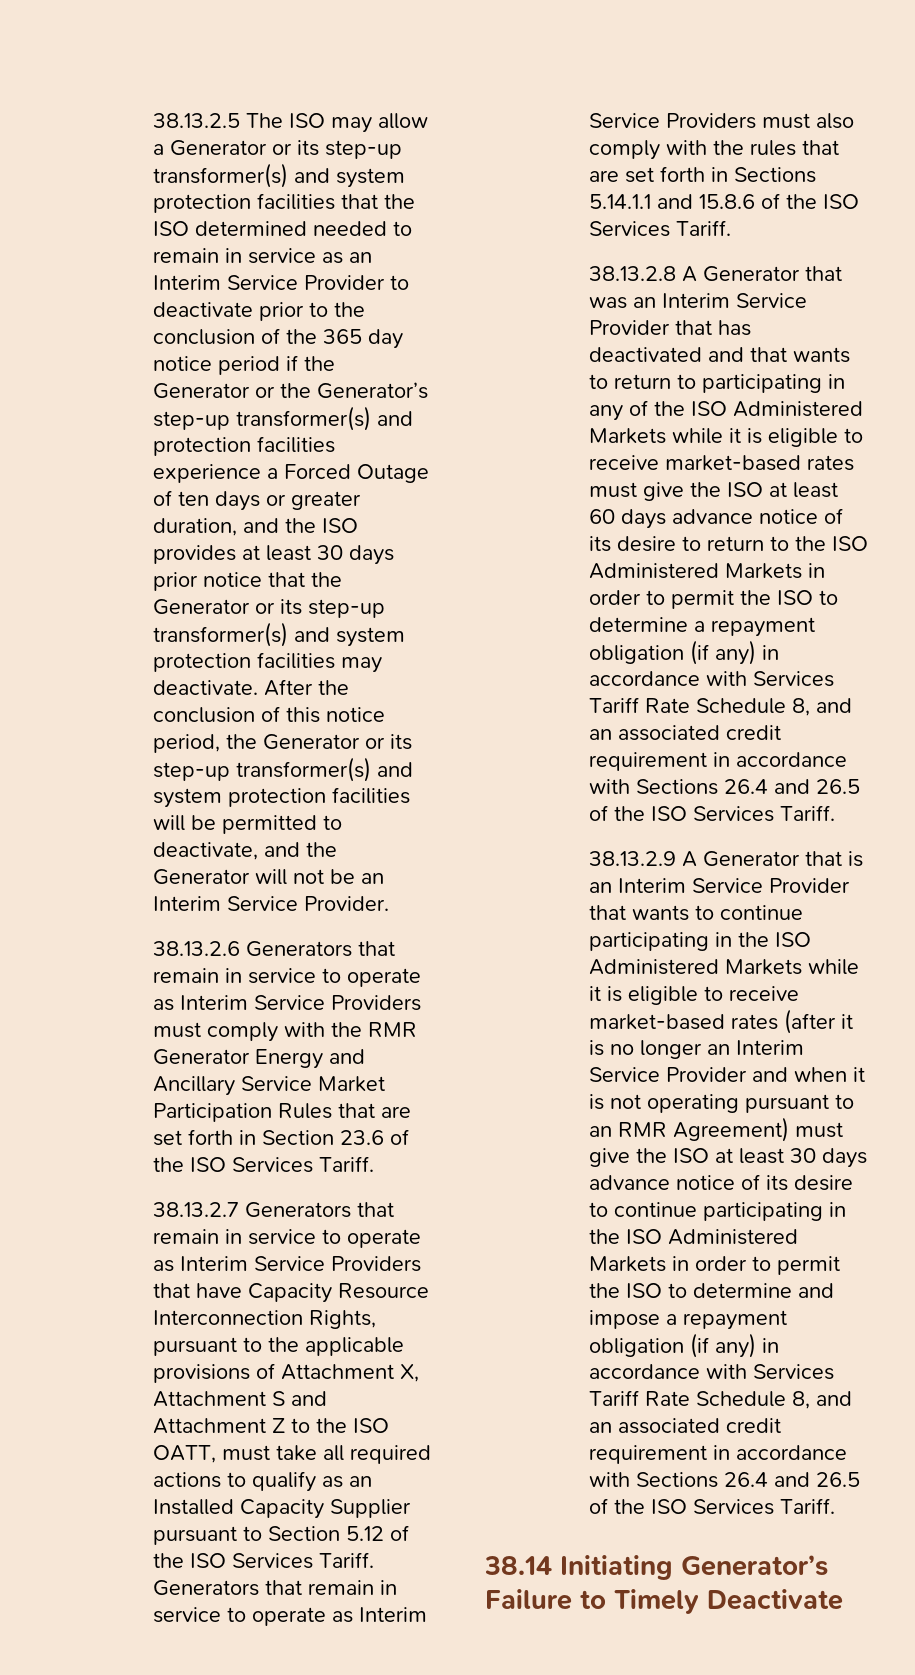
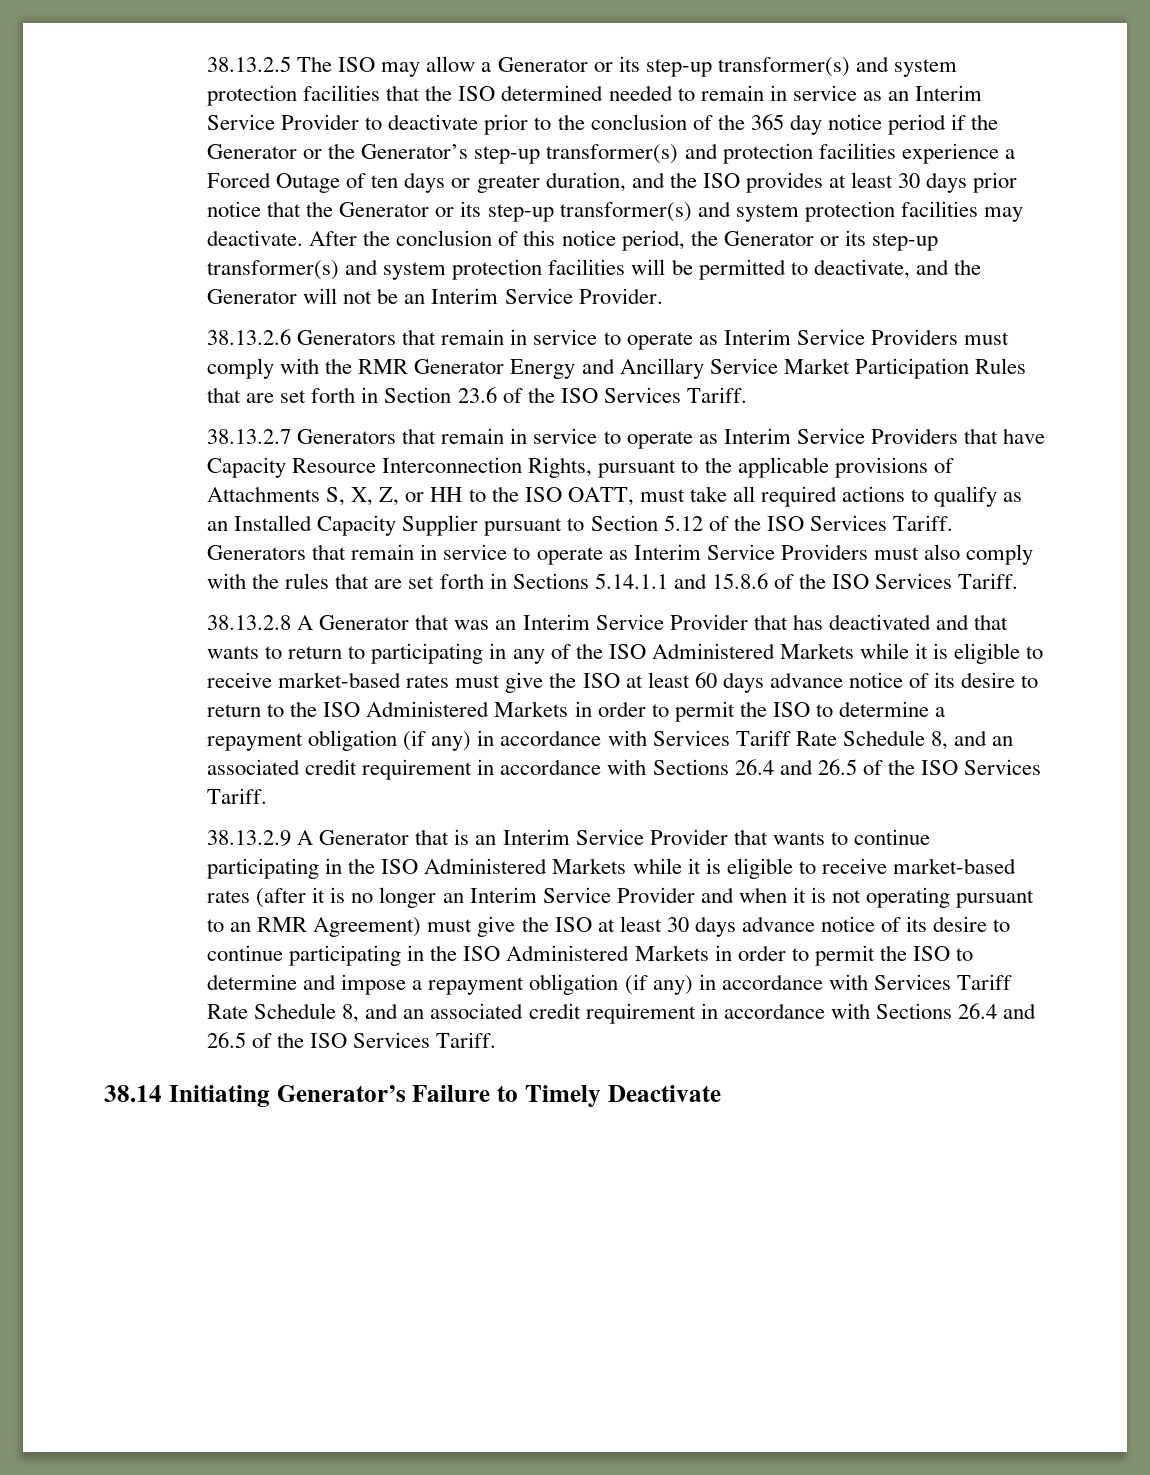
- 38.13.2.7 Generators that remain in service to operate as Interim Service Providers that have Capacity Resource Interconnection Rights, pursuant to the applicable provisions of Attachment X, Attachment S and Attachment Z to the ISO OATT, must take all required actions to qualify as an Installed Capacity Supplier pursuant to Section 5.12 of the ISO Services Tariff.
+ 38.13.2.7 Generators that remain in service to operate as Interim Service Providers that have Capacity Resource Interconnection Rights, pursuant to the applicable provisions of Attachments S, X, Z, or HH to the ISO OATT, must take all required actions to qualify as an Installed Capacity Supplier pursuant to Section 5.12 of the ISO Services Tariff.

